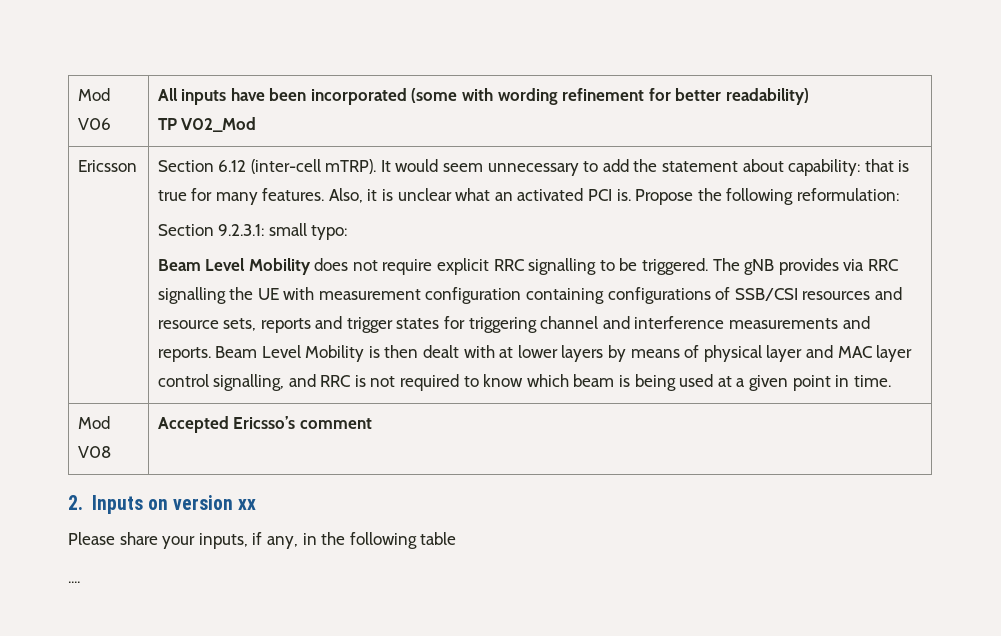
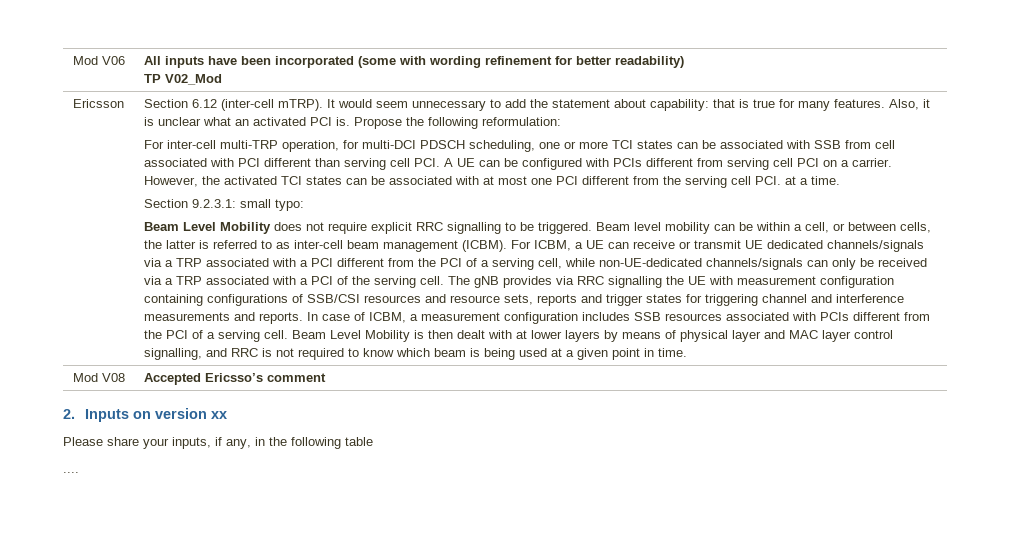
+ For inter-cell multi-TRP operation, for multi-DCI PDSCH scheduling, one or more TCI states can be associated with SSB from cell associated with PCI different than serving cell PCI. A UE can be configured with PCIs different from serving cell PCI on a carrier. However, the activated TCI states can be associated with at most one PCI different from the serving cell PCI. at a time.
+ Beam level mobility can be within a cell, or between cells, the latter is referred to as inter-cell beam management (ICBM). For ICBM, a UE can receive or transmit UE dedicated channels/signals via a TRP associated with a PCI different from the PCI of a serving cell, while non-UE-dedicated channels/signals can only be received via a TRP associated with a PCI of the serving cell.
+ In case of ICBM, a measurement configuration includes SSB resources associated with PCIs different from the PCI of a serving cell.

